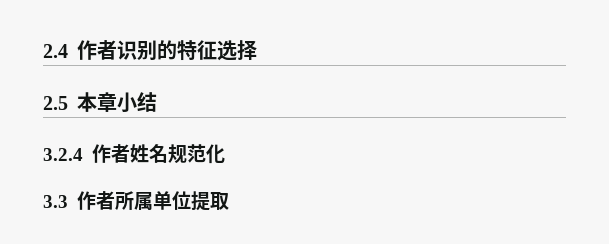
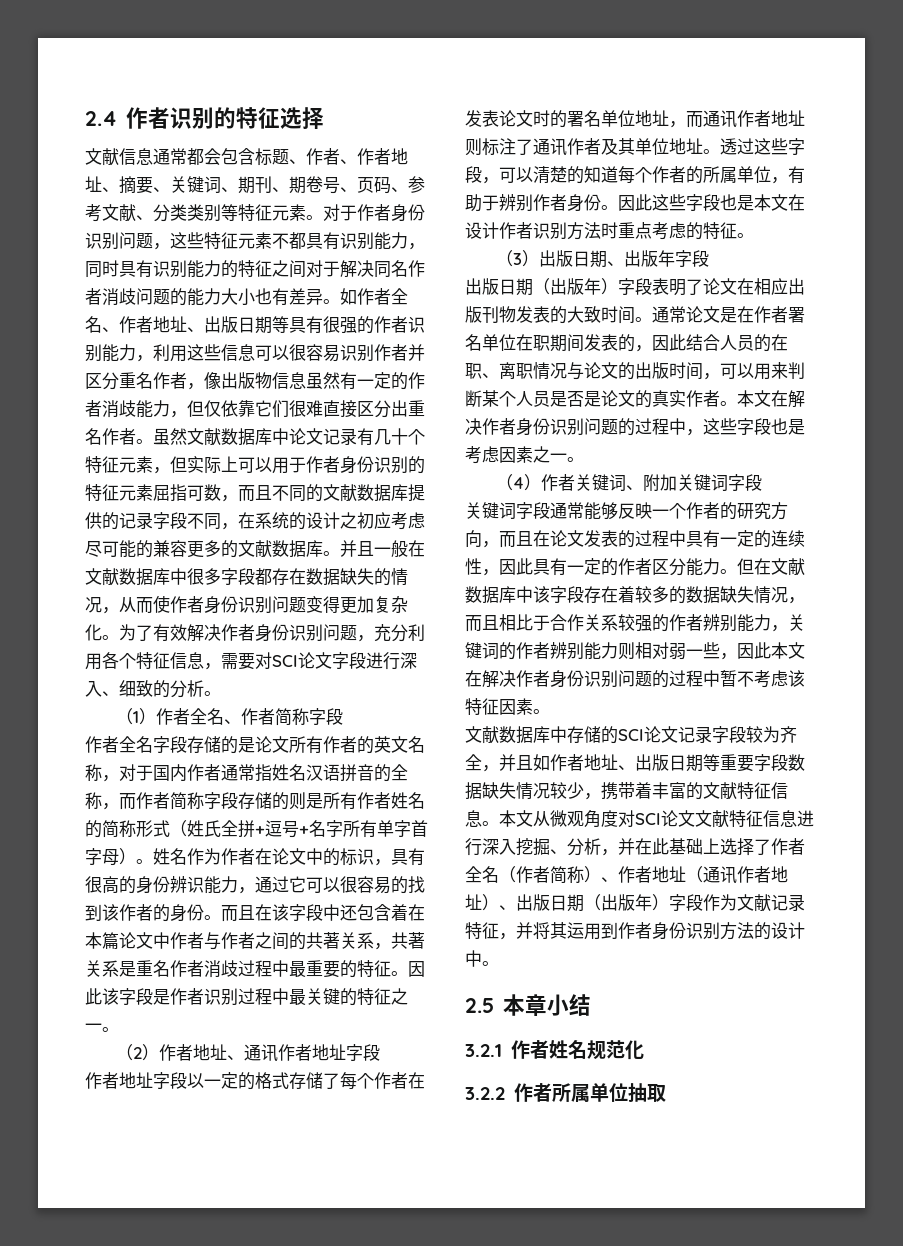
+ 文献信息通常都会包含标题、作者、作者地址、摘要、关键词、期刊、期卷号、页码、参考文献、分类类别等特征元素。对于作者身份识别问题，这些特征元素不都具有识别能力，同时具有识别能力的特征之间对于解决同名作者消歧问题的能力大小也有差异。如作者全名、作者地址、出版日期等具有很强的作者识别能力，利用这些信息可以很容易识别作者并区分重名作者，像出版物信息虽然有一定的作者消歧能力，但仅依靠它们很难直接区分出重名作者。虽然文献数据库中论文记录有几十个特征元素，但实际上可以用于作者身份识别的特征元素屈指可数，而且不同的文献数据库提供的记录字段不同，在系统的设计之初应考虑尽可能的兼容更多的文献数据库。并且一般在文献数据库中很多字段都存在数据缺失的情况，从而使作者身份识别问题变得更加复杂化。为了有效解决作者身份识别问题，充分利用各个特征信息，需要对SCI论文字段进行深入、细致的分析。
+ （1）作者全名、作者简称字段
+ 作者全名字段存储的是论文所有作者的英文名称，对于国内作者通常指姓名汉语拼音的全称，而作者简称字段存储的则是所有作者姓名的简称形式（姓氏全拼+逗号+名字所有单字首字母）。姓名作为作者在论文中的标识，具有很高的身份辨识能力，通过它可以很容易的找到该作者的身份。而且在该字段中还包含着在本篇论文中作者与作者之间的共著关系，共著关系是重名作者消歧过程中最重要的特征。因此该字段是作者识别过程中最关键的特征之一。
+ （2）作者地址、通讯作者地址字段
+ 作者地址字段以一定的格式存储了每个作者在发表论文时的署名单位地址，而通讯作者地址则标注了通讯作者及其单位地址。透过这些字段，可以清楚的知道每个作者的所属单位，有助于辨别作者身份。因此这些字段也是本文在设计作者识别方法时重点考虑的特征。
+ （3）出版日期、出版年字段
+ 出版日期（出版年）字段表明了论文在相应出版刊物发表的大致时间。通常论文是在作者署名单位在职期间发表的，因此结合人员的在职、离职情况与论文的出版时间，可以用来判断某个人员是否是论文的真实作者。本文在解决作者身份识别问题的过程中，这些字段也是考虑因素之一。
+ （4）作者关键词、附加关键词字段
+ 关键词字段通常能够反映一个作者的研究方向，而且在论文发表的过程中具有一定的连续性，因此具有一定的作者区分能力。但在文献数据库中该字段存在着较多的数据缺失情况，而且相比于合作关系较强的作者辨别能力，关键词的作者辨别能力则相对弱一些，因此本文在解决作者身份识别问题的过程中暂不考虑该特征因素。
+ 文献数据库中存储的SCI论文记录字段较为齐全，并且如作者地址、出版日期等重要字段数据缺失情况较少，携带着丰富的文献特征信息。本文从微观角度对SCI论文文献特征信息进行深入挖掘、分析，并在此基础上选择了作者全名（作者简称）、作者地址（通讯作者地址）、出版日期（出版年）字段作为文献记录特征，并将其运用到作者身份识别方法的设计中。
- 3.2.4作者姓名规范化
+ 3.2.1作者姓名规范化
- 3.3作者所属单位提取
+ 3.2.2作者所属单位抽取

